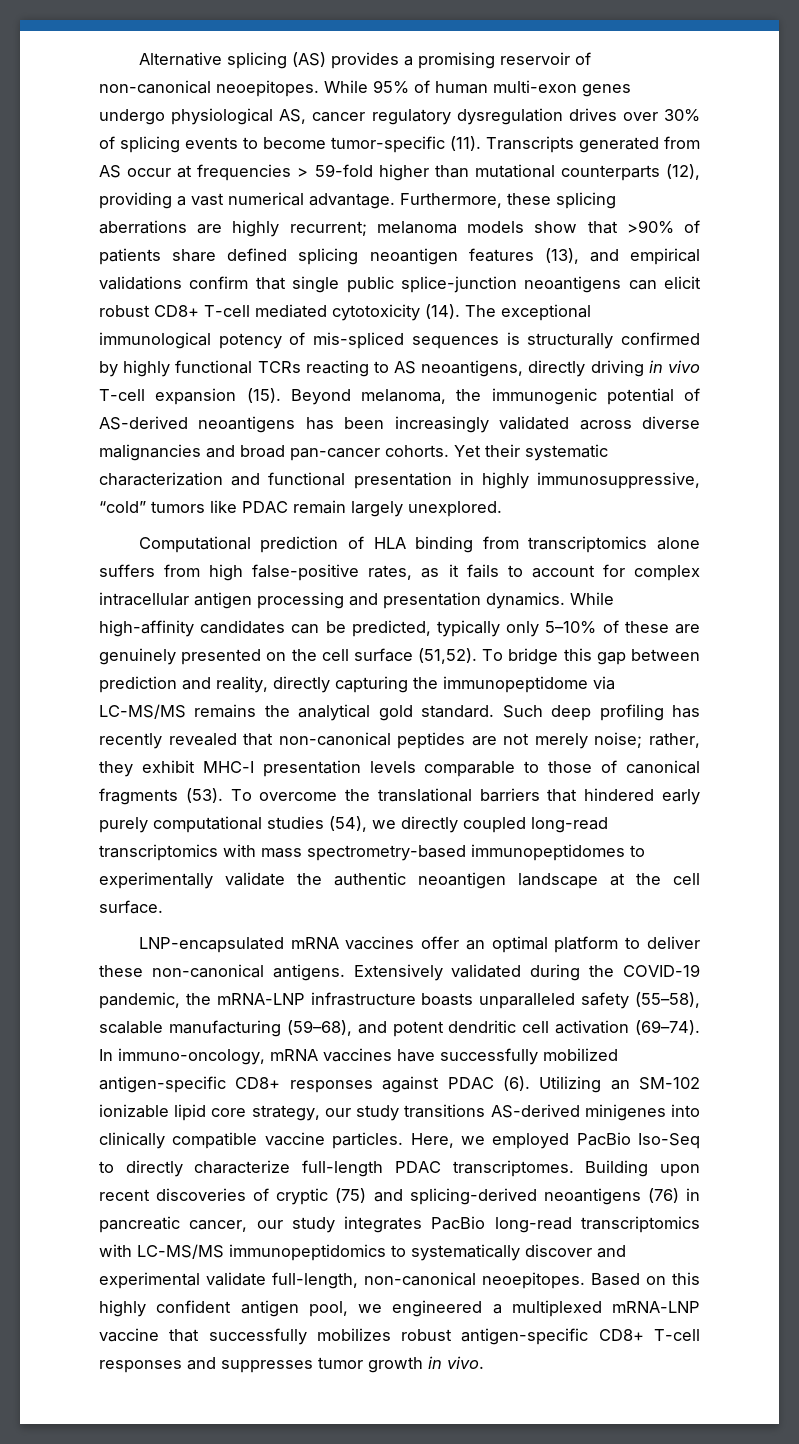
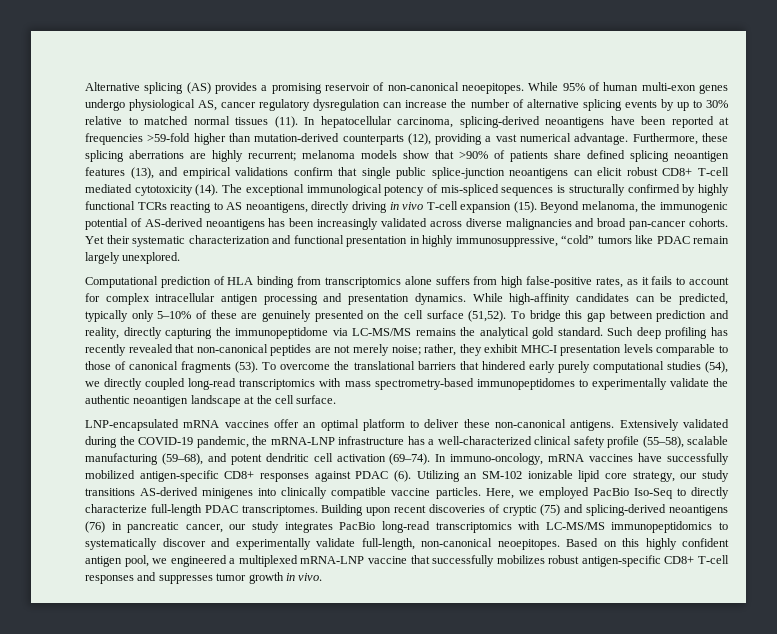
- While 95% of human multi-exon genes undergo physiological AS, cancer regulatory dysregulation drives over 30% of splicing events to become tumor-specific (11). Transcripts generated from AS occur at frequencies > 59-fold higher than mutational counterparts (12), providing a vast numerical advantage.
+ While 95% of human multi-exon genes undergo physiological AS, cancer regulatory dysregulation can increase the number of alternative splicing events by up to 30% relative to matched normal tissues (11). In hepatocellular carcinoma, splicing-derived neoantigens have been reported at frequencies >59-fold higher than mutation-derived counterparts (12), providing a vast numerical advantage.
- Extensively validated during the COVID-19 pandemic, the mRNA-LNP infrastructure boasts unparalleled safety (55–58), scalable manufacturing (59–68), and potent dendritic cell activation (69–74).
+ Extensively validated during the COVID-19 pandemic, the mRNA-LNP infrastructure has a well-characterized clinical safety profile (55–58), scalable manufacturing (59–68), and potent dendritic cell activation (69–74).
- Building upon recent discoveries of cryptic (75) and splicing-derived neoantigens (76) in pancreatic cancer, our study integrates PacBio long-read transcriptomics with LC-MS/MS immunopeptidomics to systematically discover and experimental validate full-length, non-canonical neoepitopes.
+ Building upon recent discoveries of cryptic (75) and splicing-derived neoantigens (76) in pancreatic cancer, our study integrates PacBio long-read transcriptomics with LC-MS/MS immunopeptidomics to systematically discover and experimentally validate full-length, non-canonical neoepitopes.

